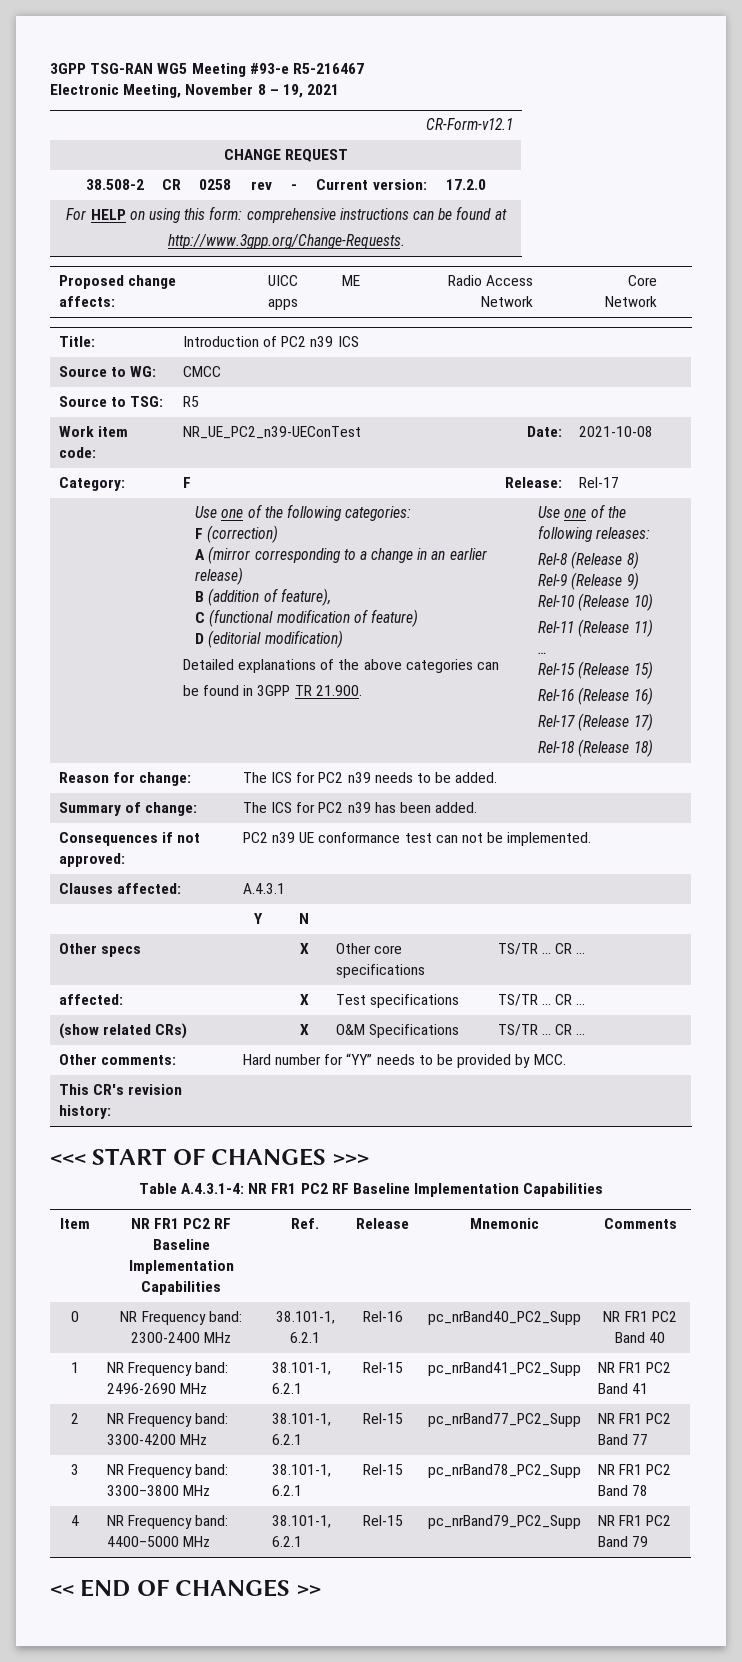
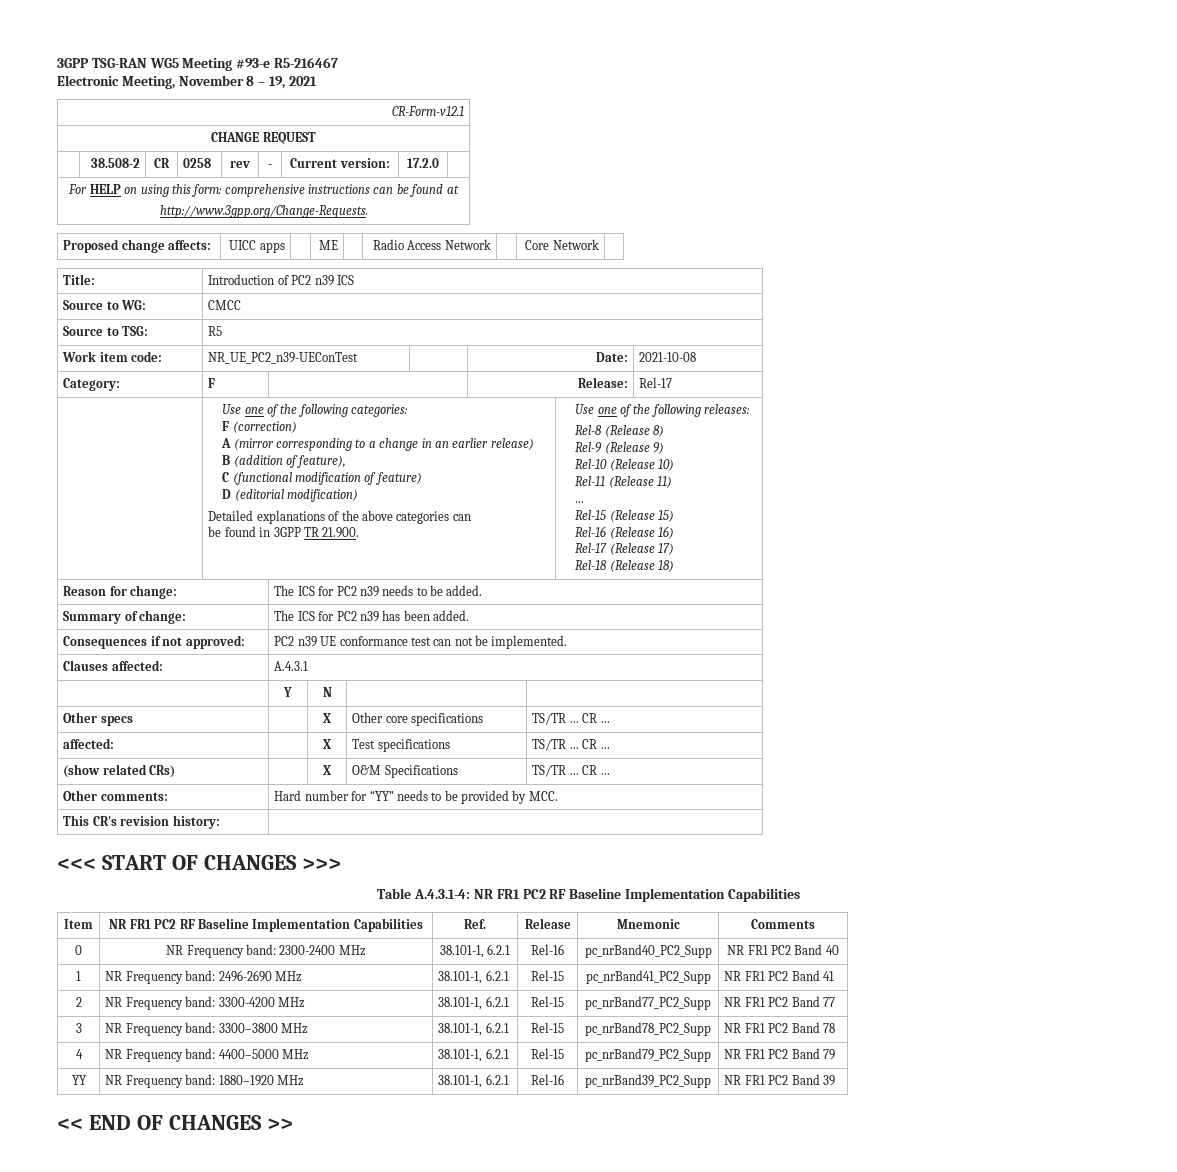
+ YY | NR Frequency band: 1880–1920 MHz | 38.101-1, 6.2.1 | Rel-16 | pc_nrBand39_PC2_Supp | NR FR1 PC2 Band 39

